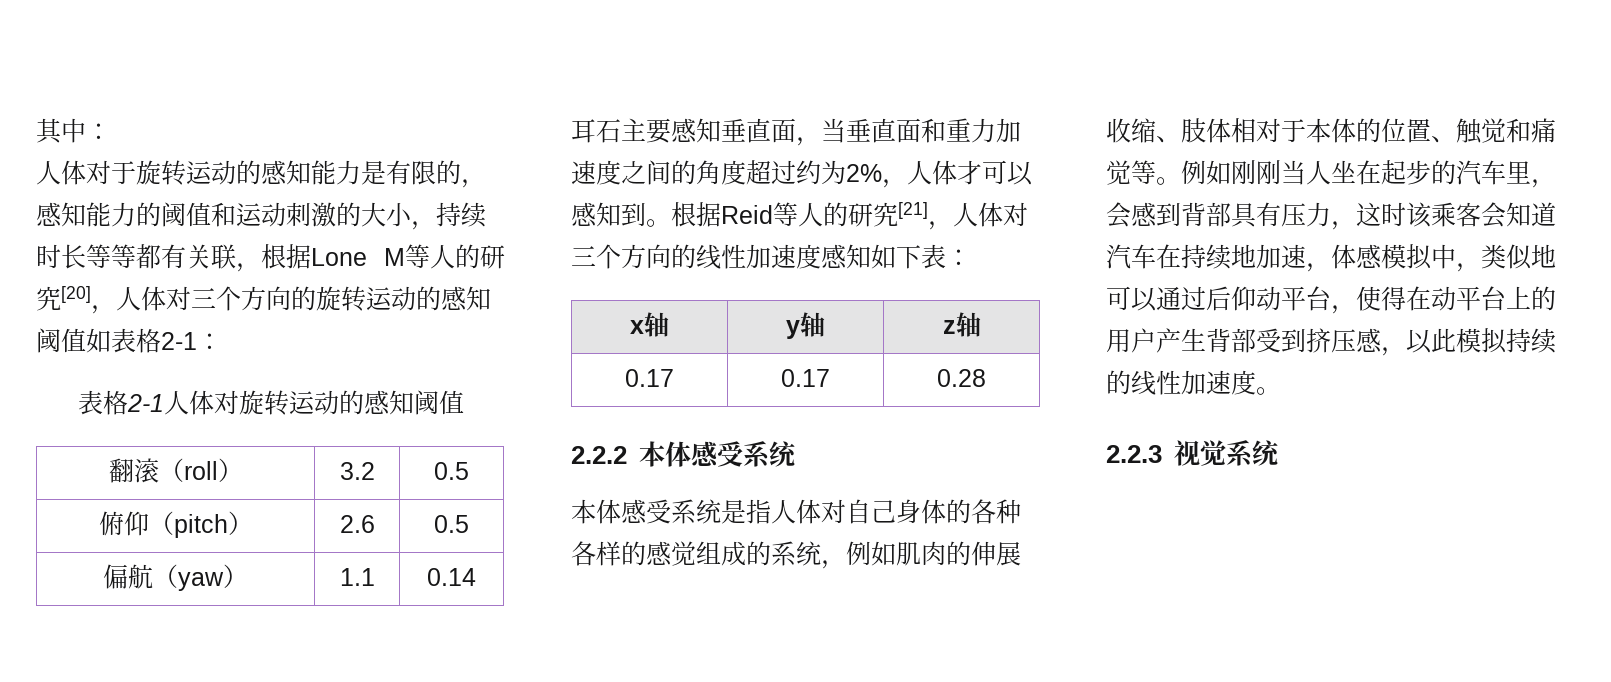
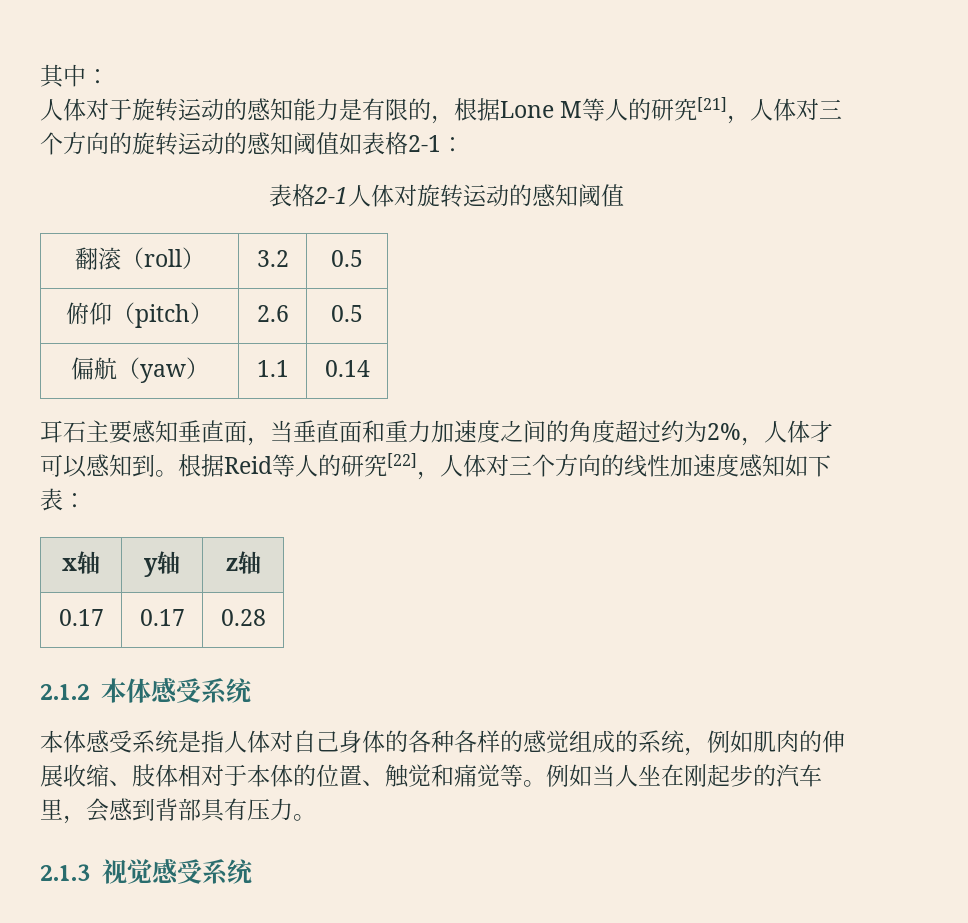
- 人体对于旋转运动的感知能力是有限的，感知能力的阈值和运动刺激的大小，持续时长等等都有关联，根据Lone M等人的研究[20]，人体对三个方向的旋转运动的感知阈值如表格2-1：
+ 人体对于旋转运动的感知能力是有限的，根据Lone M等人的研究[21]，人体对三个方向的旋转运动的感知阈值如表格2-1：
- 根据Reid等人的研究[21]，人体对三个方向的线性加速度感知如下表：
+ 根据Reid等人的研究[22]，人体对三个方向的线性加速度感知如下表：
- 2.2.2本体感受系统
+ 2.1.2本体感受系统
- 例如刚刚当人坐在起步的汽车里，会感到背部具有压力，这时该乘客会知道汽车在持续地加速，体感模拟中，类似地可以通过后仰动平台，使得在动平台上的用户产生背部受到挤压感，以此模拟持续的线性加速度。
- 2.2.3视觉系统
+ 例如当人坐在刚起步的汽车里，会感到背部具有压力。
+ 2.1.3视觉感受系统

